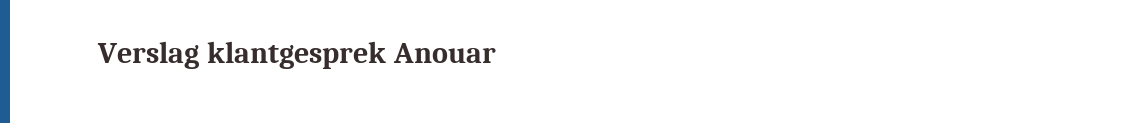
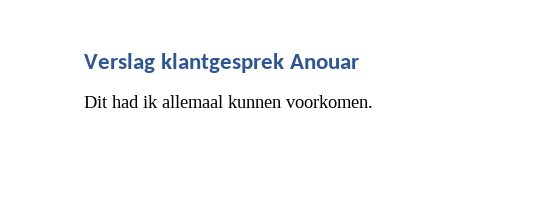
+ Dit had ik allemaal kunnen voorkomen.

